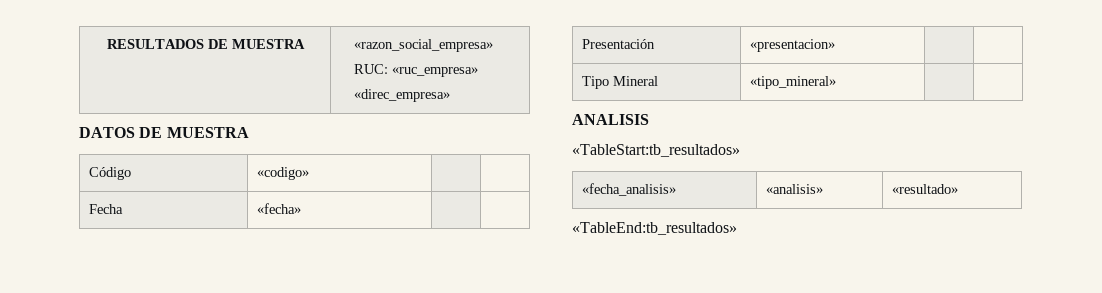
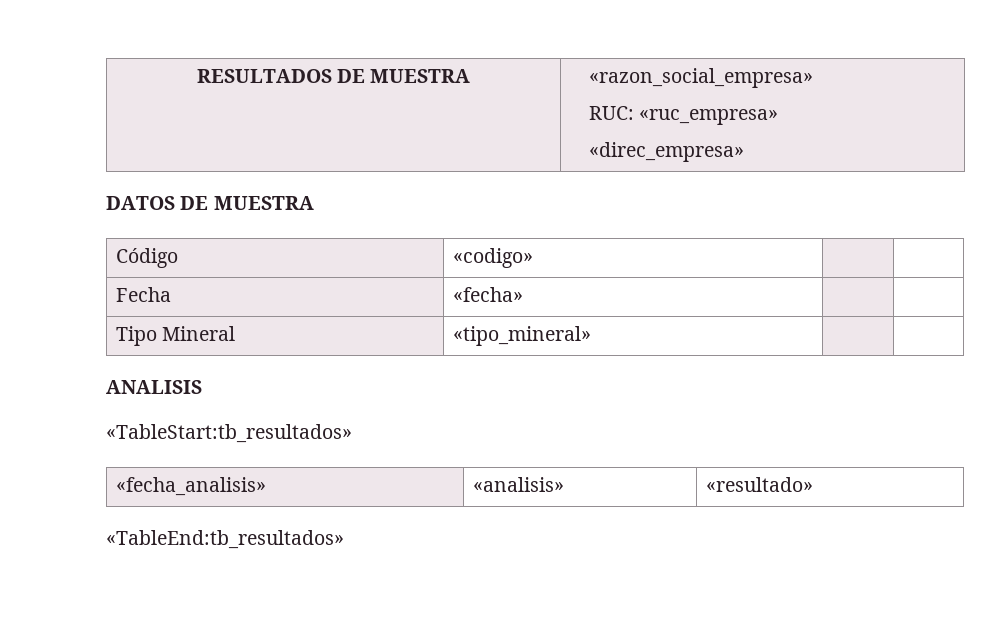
- Presentación | «presentacion» | |

